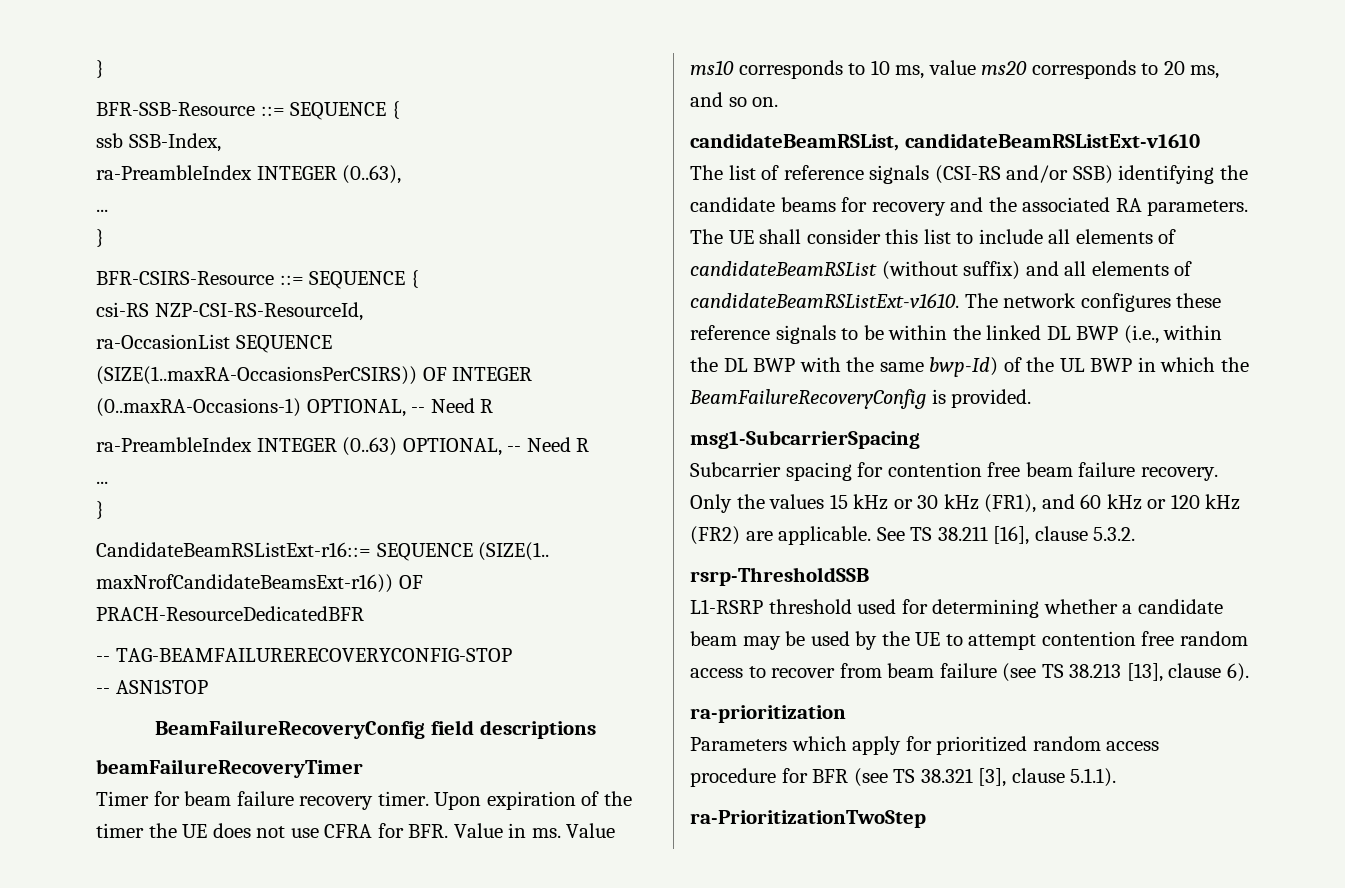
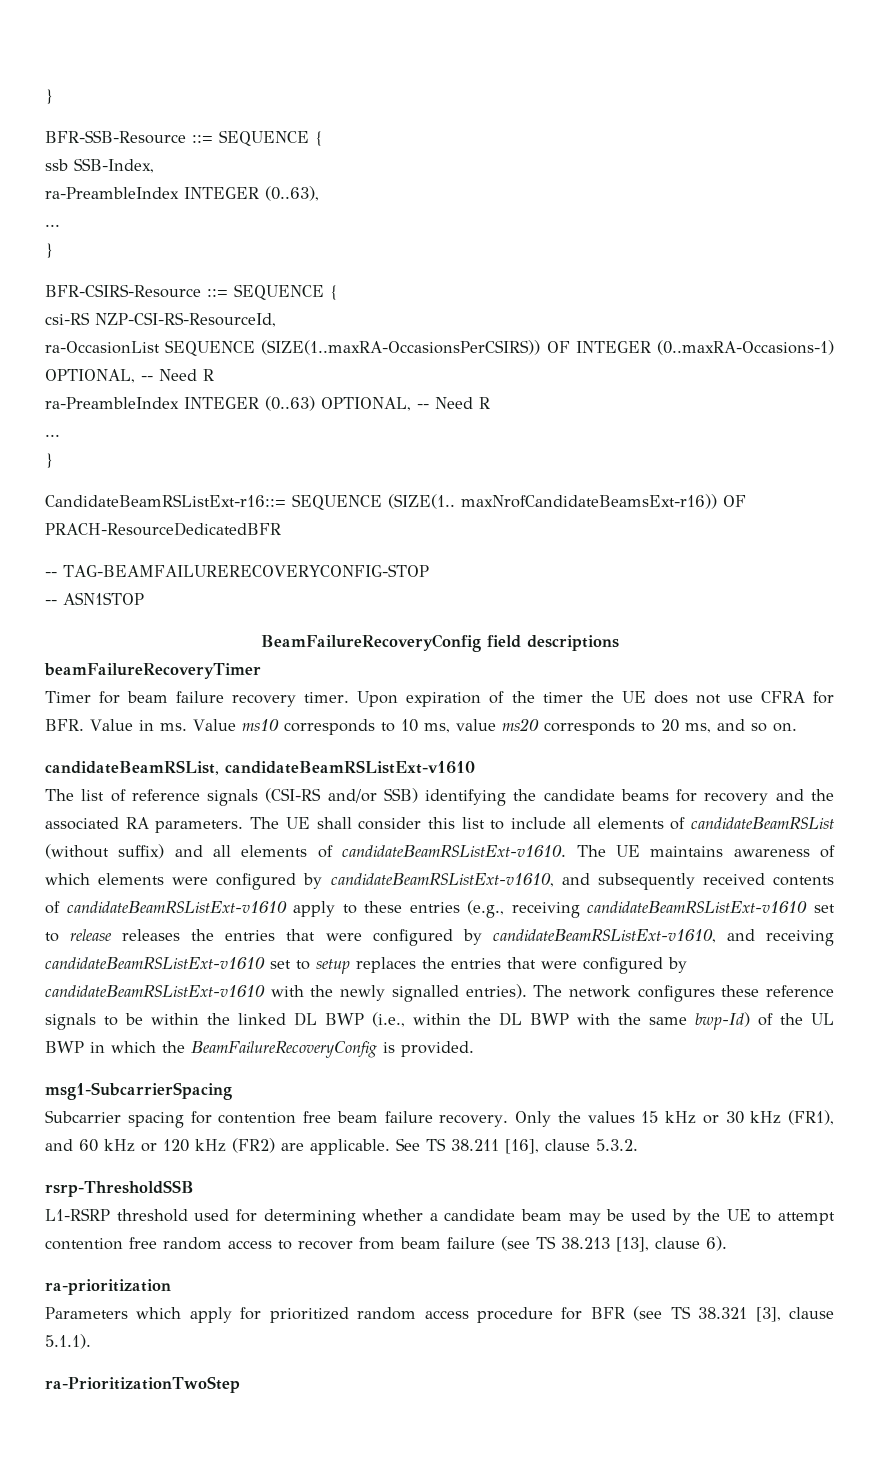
- The network configures these reference signals to be within the linked DL BWP (i.e., within the DL BWP with the same bwp-Id) of the UL BWP in which the BeamFailureRecoveryConfig is provided.
+ The UE maintains awareness of which elements were configured by candidateBeamRSListExt-v1610, and subsequently received contents of candidateBeamRSListExt-v1610 apply to these entries (e.g., receiving candidateBeamRSListExt-v1610 set to release releases the entries that were configured by candidateBeamRSListExt-v1610, and receiving candidateBeamRSListExt-v1610 set to setup replaces the entries that were configured by candidateBeamRSListExt-v1610 with the newly signalled entries). The network configures these reference signals to be within the linked DL BWP (i.e., within the DL BWP with the same bwp-Id) of the UL BWP in which the BeamFailureRecoveryConfig is provided.

